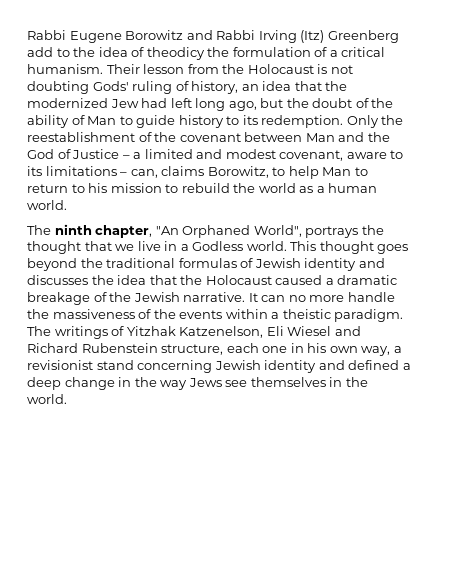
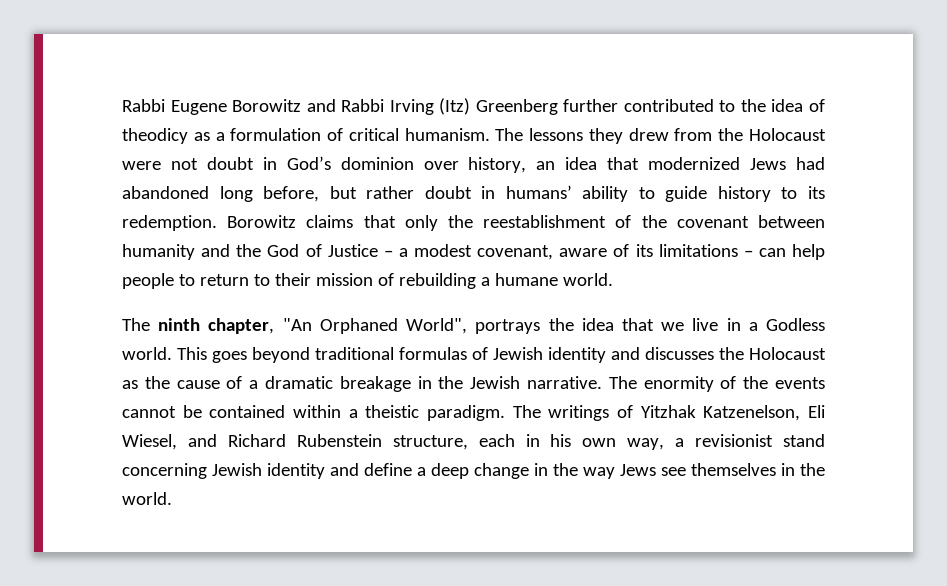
- Rabbi Eugene Borowitz and Rabbi Irving (Itz) Greenberg add to the idea of theodicy the formulation of a critical humanism.
+ Rabbi Eugene Borowitz and Rabbi Irving (Itz) Greenberg further contributed to the idea of theodicy as a formulation of critical humanism.
- Their lesson from the Holocaust is not doubting Gods' ruling of history, an idea that the modernized Jew had left long ago, but the doubt of the ability of Man to guide history to its redemption.
+ The lessons they drew from the Holocaust were not doubt in God’s dominion over history, an idea that modernized Jews had abandoned long before, but rather doubt in humans’ ability to guide history to its redemption.
- Only the reestablishment of the covenant between Man and the God of Justice – a limited and modest covenant, aware to its limitations – can, claims Borowitz, to help Man to return to his mission to rebuild the world as a human world.
+ Borowitz claims that only the reestablishment of the covenant between humanity and the God of Justice – a modest covenant, aware of its limitations – can help people to return to their mission of rebuilding a humane world.
- The ninth chapter, "An Orphaned World", portrays the thought that we live in a Godless world.
+ The ninth chapter, "An Orphaned World", portrays the idea that we live in a Godless world.
- This thought goes beyond the traditional formulas of Jewish identity and discusses the idea that the Holocaust caused a dramatic breakage of the Jewish narrative.
+ This goes beyond traditional formulas of Jewish identity and discusses the Holocaust as the cause of a dramatic breakage in the Jewish narrative.
- It can no more handle the massiveness of the events within a theistic paradigm.
+ The enormity of the events cannot be contained within a theistic paradigm.
- The writings of Yitzhak Katzenelson, Eli Wiesel and Richard Rubenstein structure, each one in his own way, a revisionist stand concerning Jewish identity and defined a deep change in the way Jews see themselves in the world.
+ The writings of Yitzhak Katzenelson, Eli Wiesel, and Richard Rubenstein structure, each in his own way, a revisionist stand concerning Jewish identity and define a deep change in the way Jews see themselves in the world.

